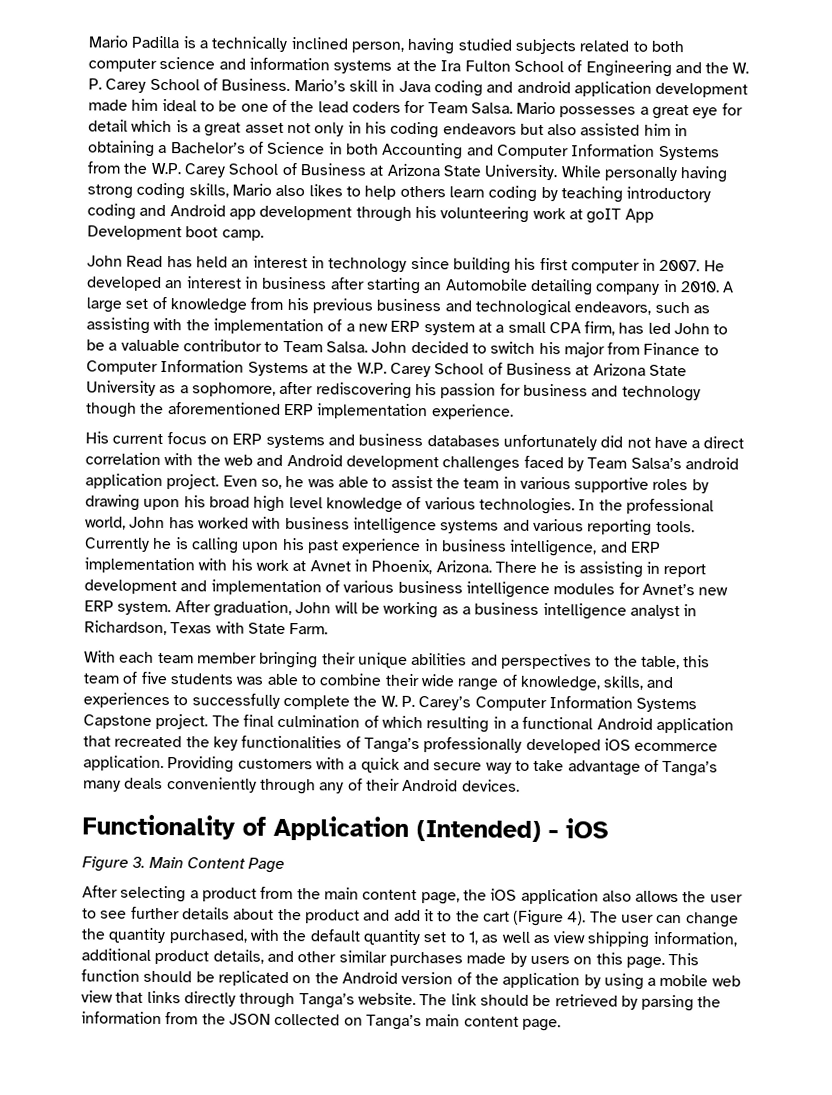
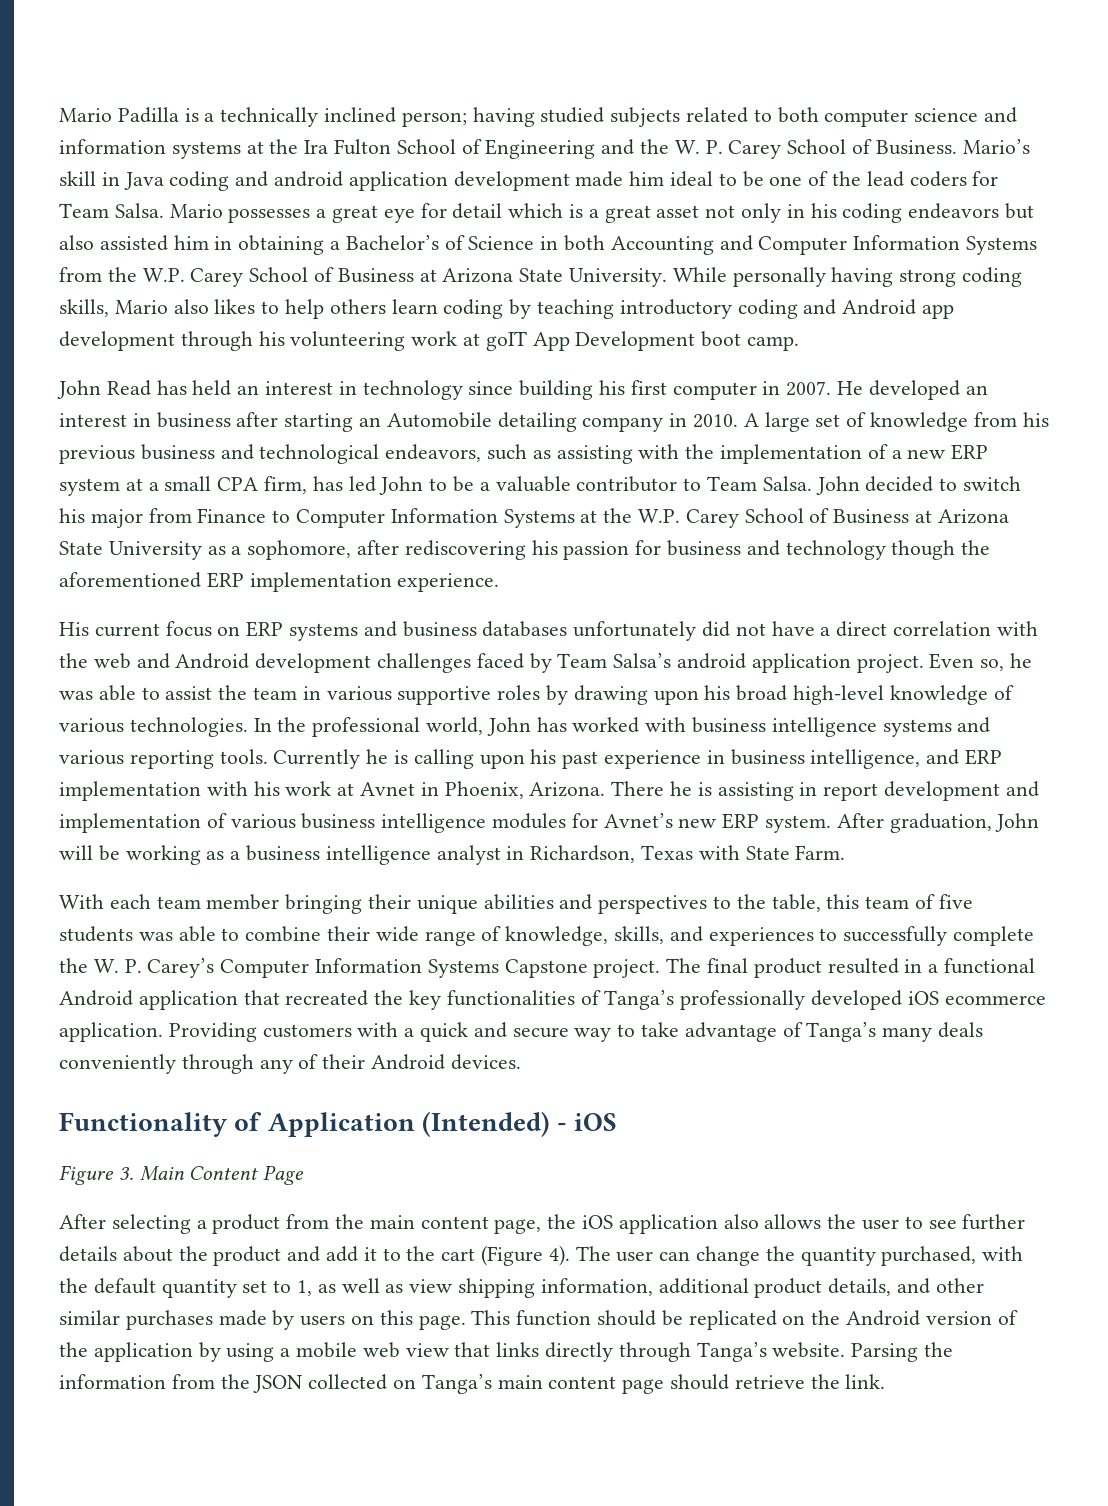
- Mario Padilla is a technically inclined person, having studied subjects related to both computer science and information systems at the Ira Fulton School of Engineering and the W. P. Carey School of Business.
+ Mario Padilla is a technically inclined person; having studied subjects related to both computer science and information systems at the Ira Fulton School of Engineering and the W. P. Carey School of Business.
- Even so, he was able to assist the team in various supportive roles by drawing upon his broad high level knowledge of various technologies.
+ Even so, he was able to assist the team in various supportive roles by drawing upon his broad high-level knowledge of various technologies.
- The final culmination of which resulting in a functional Android application that recreated the key functionalities of Tanga’s professionally developed iOS ecommerce application.
+ The final product resulted in a functional Android application that recreated the key functionalities of Tanga’s professionally developed iOS ecommerce application.
- The link should be retrieved by parsing the information from the JSON collected on Tanga’s main content page.
+ Parsing the information from the JSON collected on Tanga’s main content page should retrieve the link.

